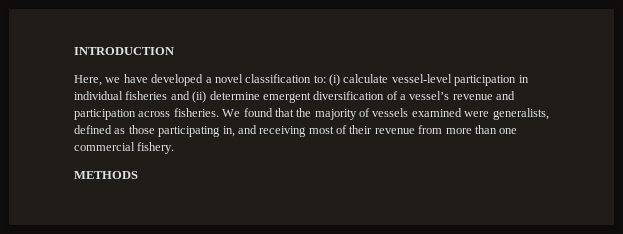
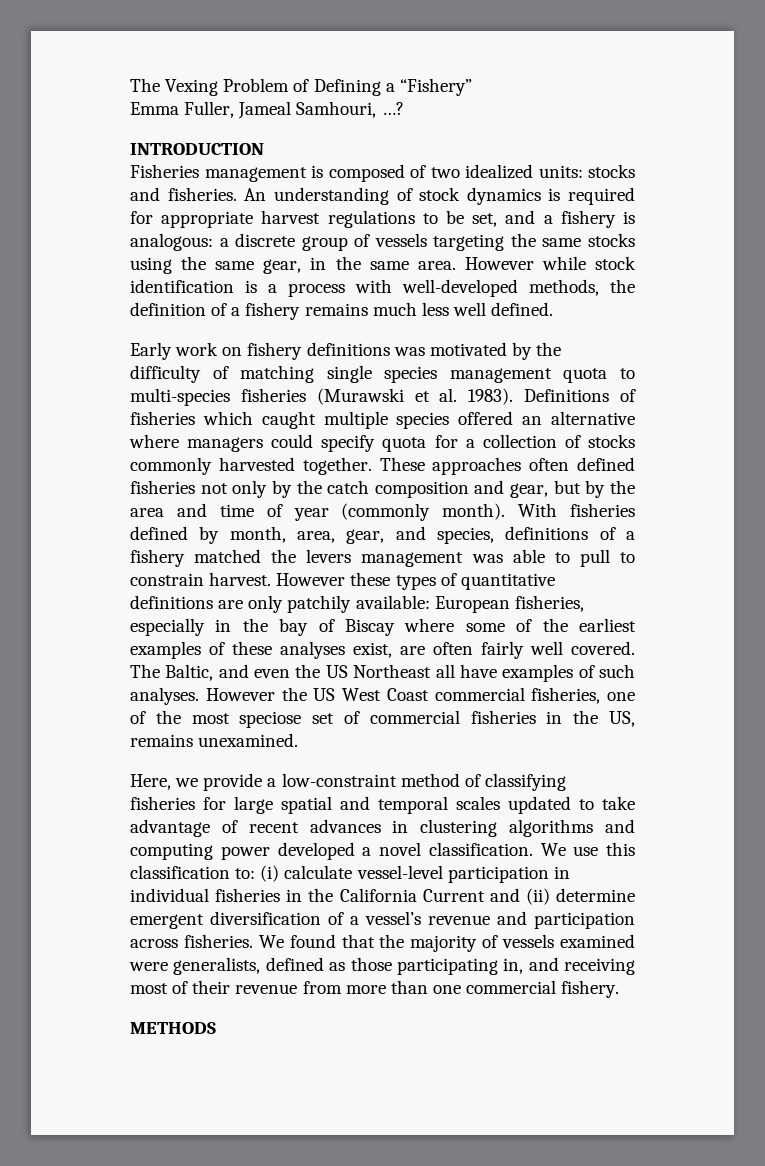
+ The Vexing Problem of Defining a “Fishery”
+ Emma Fuller, Jameal Samhouri, …?
  INTRODUCTION
- Here, we have developed a novel classification to: (i) calculate vessel-level participation in individual fisheries and (ii) determine emergent diversification of a vessel’s revenue and participation across fisheries.
+ Fisheries management is composed of two idealized units: stocks and fisheries. An understanding of stock dynamics is required for appropriate harvest regulations to be set, and a fishery is analogous: a discrete group of vessels targeting the same stocks using the same gear, in the same area. However while stock identification is a process with well-developed methods, the definition of a fishery remains much less well defined.
+ Early work on fishery definitions was motivated by the difficulty of matching single species management quota to multi-species fisheries (Murawski et al. 1983). Definitions of fisheries which caught multiple species offered an alternative where managers could specify quota for a collection of stocks commonly harvested together. These approaches often defined fisheries not only by the catch composition and gear, but by the area and time of year (commonly month). With fisheries defined by month, area, gear, and species, definitions of a fishery matched the levers management was able to pull to constrain harvest. However these types of quantitative definitions are only patchily available: European fisheries, especially in the bay of Biscay where some of the earliest examples of these analyses exist, are often fairly well covered. The Baltic, and even the US Northeast all have examples of such analyses. However the US West Coast commercial fisheries, one of the most speciose set of commercial fisheries in the US, remains unexamined.
+ Here, we provide a low-constraint method of classifying fisheries for large spatial and temporal scales updated to take advantage of recent advances in clustering algorithms and computing power developed a novel classification. We use this classification to: (i) calculate vessel-level participation in individual fisheries in the California Current and (ii) determine emergent diversification of a vessel’s revenue and participation across fisheries.

